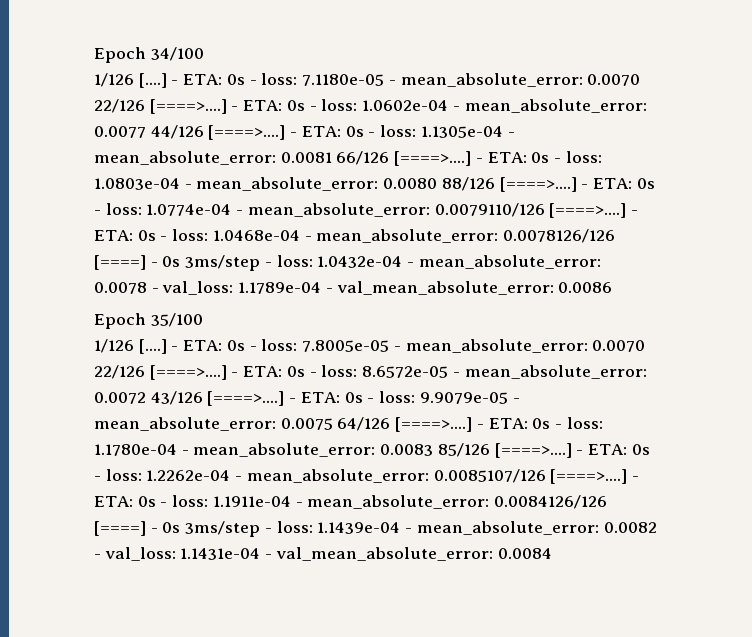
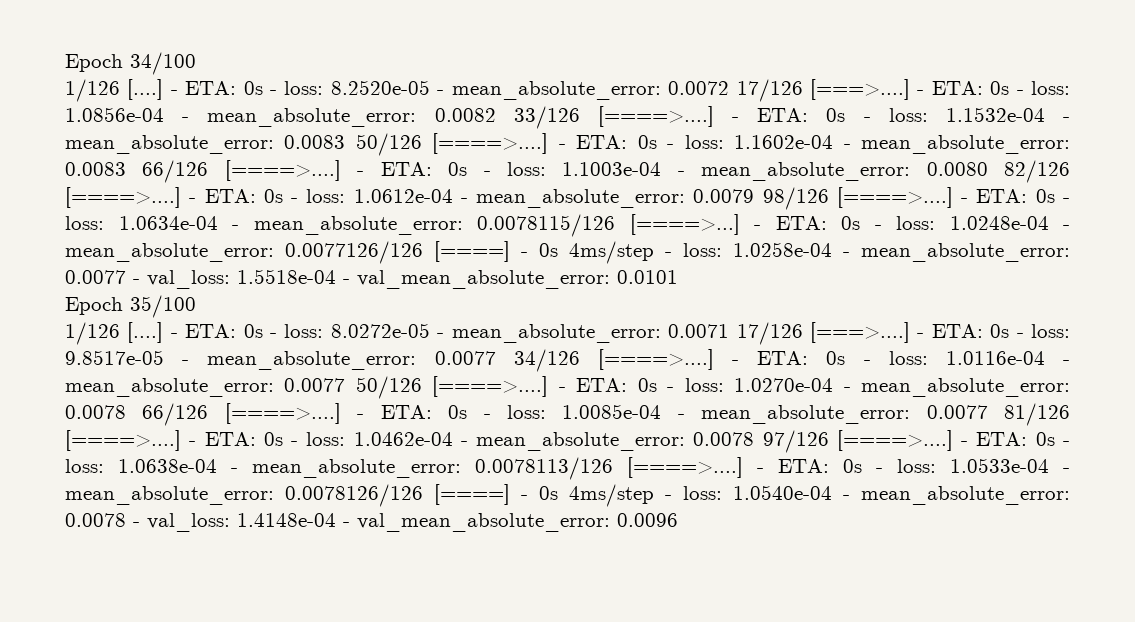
- - ETA: 0s - loss: 7.1180e-05 - mean_absolute_error: 0.0070 22/126 [====>....] - ETA: 0s - loss: 1.0602e-04 - mean_absolute_error: 0.0077 44/126 [====>....] - ETA: 0s - loss: 1.1305e-04 - mean_absolute_error: 0.0081 66/126 [====>....] - ETA: 0s - loss: 1.0803e-04 - mean_absolute_error: 0.0080 88/126 [====>....] - ETA: 0s - loss: 1.0774e-04 - mean_absolute_error: 0.0079110/126 [====>....] - ETA: 0s - loss: 1.0468e-04 - mean_absolute_error: 0.0078126/126 [====] - 0s 3ms/step - loss: 1.0432e-04 - mean_absolute_error: 0.0078 - val_loss: 1.1789e-04 - val_mean_absolute_error: 0.0086
+ - ETA: 0s - loss: 8.2520e-05 - mean_absolute_error: 0.0072 17/126 [===>....] - ETA: 0s - loss: 1.0856e-04 - mean_absolute_error: 0.0082 33/126 [====>....] - ETA: 0s - loss: 1.1532e-04 - mean_absolute_error: 0.0083 50/126 [====>....] - ETA: 0s - loss: 1.1602e-04 - mean_absolute_error: 0.0083 66/126 [====>....] - ETA: 0s - loss: 1.1003e-04 - mean_absolute_error: 0.0080 82/126 [====>....] - ETA: 0s - loss: 1.0612e-04 - mean_absolute_error: 0.0079 98/126 [====>....] - ETA: 0s - loss: 1.0634e-04 - mean_absolute_error: 0.0078115/126 [====>...] - ETA: 0s - loss: 1.0248e-04 - mean_absolute_error: 0.0077126/126 [====] - 0s 4ms/step - loss: 1.0258e-04 - mean_absolute_error: 0.0077 - val_loss: 1.5518e-04 - val_mean_absolute_error: 0.0101
- - ETA: 0s - loss: 7.8005e-05 - mean_absolute_error: 0.0070 22/126 [====>....] - ETA: 0s - loss: 8.6572e-05 - mean_absolute_error: 0.0072 43/126 [====>....] - ETA: 0s - loss: 9.9079e-05 - mean_absolute_error: 0.0075 64/126 [====>....] - ETA: 0s - loss: 1.1780e-04 - mean_absolute_error: 0.0083 85/126 [====>....] - ETA: 0s - loss: 1.2262e-04 - mean_absolute_error: 0.0085107/126 [====>....] - ETA: 0s - loss: 1.1911e-04 - mean_absolute_error: 0.0084126/126 [====] - 0s 3ms/step - loss: 1.1439e-04 - mean_absolute_error: 0.0082 - val_loss: 1.1431e-04 - val_mean_absolute_error: 0.0084
+ - ETA: 0s - loss: 8.0272e-05 - mean_absolute_error: 0.0071 17/126 [===>....] - ETA: 0s - loss: 9.8517e-05 - mean_absolute_error: 0.0077 34/126 [====>....] - ETA: 0s - loss: 1.0116e-04 - mean_absolute_error: 0.0077 50/126 [====>....] - ETA: 0s - loss: 1.0270e-04 - mean_absolute_error: 0.0078 66/126 [====>....] - ETA: 0s - loss: 1.0085e-04 - mean_absolute_error: 0.0077 81/126 [====>....] - ETA: 0s - loss: 1.0462e-04 - mean_absolute_error: 0.0078 97/126 [====>....] - ETA: 0s - loss: 1.0638e-04 - mean_absolute_error: 0.0078113/126 [====>....] - ETA: 0s - loss: 1.0533e-04 - mean_absolute_error: 0.0078126/126 [====] - 0s 4ms/step - loss: 1.0540e-04 - mean_absolute_error: 0.0078 - val_loss: 1.4148e-04 - val_mean_absolute_error: 0.0096

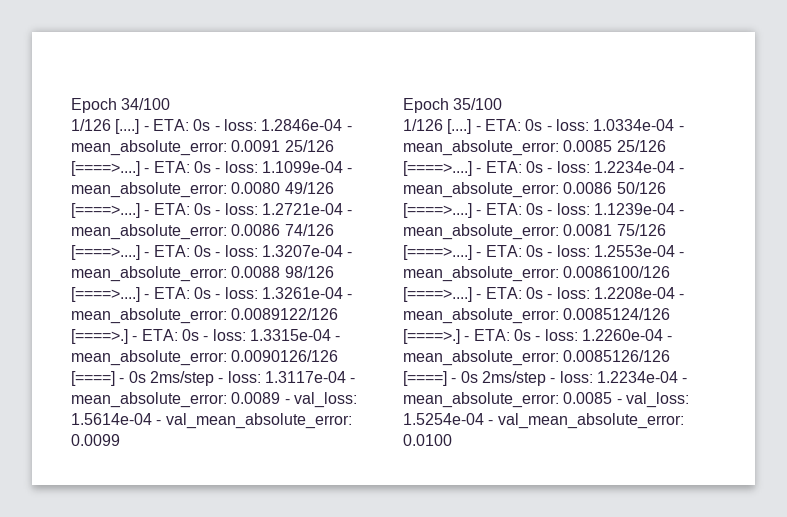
- - ETA: 0s - loss: 8.2520e-05 - mean_absolute_error: 0.0072 17/126 [===>....] - ETA: 0s - loss: 1.0856e-04 - mean_absolute_error: 0.0082 33/126 [====>....] - ETA: 0s - loss: 1.1532e-04 - mean_absolute_error: 0.0083 50/126 [====>....] - ETA: 0s - loss: 1.1602e-04 - mean_absolute_error: 0.0083 66/126 [====>....] - ETA: 0s - loss: 1.1003e-04 - mean_absolute_error: 0.0080 82/126 [====>....] - ETA: 0s - loss: 1.0612e-04 - mean_absolute_error: 0.0079 98/126 [====>....]
+ - ETA: 0s - loss: 1.2846e-04 - mean_absolute_error: 0.0091 25/126 [====>....] - ETA: 0s - loss: 1.1099e-04 - mean_absolute_error: 0.0080 49/126 [====>....] - ETA: 0s - loss: 1.2721e-04 - mean_absolute_error: 0.0086 74/126 [====>....] - ETA: 0s - loss: 1.3207e-04 - mean_absolute_error: 0.0088 98/126 [====>....]
- - ETA: 0s - loss: 1.0634e-04 - mean_absolute_error: 0.0078115/126 [====>...] - ETA: 0s - loss: 1.0248e-04 - mean_absolute_error: 0.0077126/126 [====] - 0s 4ms/step - loss: 1.0258e-04 - mean_absolute_error: 0.0077 - val_loss: 1.5518e-04 - val_mean_absolute_error: 0.0101
+ - ETA: 0s - loss: 1.3261e-04 - mean_absolute_error: 0.0089122/126 [====>.] - ETA: 0s - loss: 1.3315e-04 - mean_absolute_error: 0.0090126/126 [====] - 0s 2ms/step - loss: 1.3117e-04 - mean_absolute_error: 0.0089 - val_loss: 1.5614e-04 - val_mean_absolute_error: 0.0099
- - ETA: 0s - loss: 8.0272e-05 - mean_absolute_error: 0.0071 17/126 [===>....] - ETA: 0s - loss: 9.8517e-05 - mean_absolute_error: 0.0077 34/126 [====>....] - ETA: 0s - loss: 1.0116e-04 - mean_absolute_error: 0.0077 50/126 [====>....] - ETA: 0s - loss: 1.0270e-04 - mean_absolute_error: 0.0078 66/126 [====>....] - ETA: 0s - loss: 1.0085e-04 - mean_absolute_error: 0.0077 81/126 [====>....] - ETA: 0s - loss: 1.0462e-04 - mean_absolute_error: 0.0078 97/126 [====>....] - ETA: 0s - loss: 1.0638e-04 - mean_absolute_error: 0.0078113/126 [====>....] - ETA: 0s - loss: 1.0533e-04 - mean_absolute_error: 0.0078126/126 [====] - 0s 4ms/step - loss: 1.0540e-04 - mean_absolute_error: 0.0078 - val_loss: 1.4148e-04 - val_mean_absolute_error: 0.0096
+ - ETA: 0s - loss: 1.0334e-04 - mean_absolute_error: 0.0085 25/126 [====>....] - ETA: 0s - loss: 1.2234e-04 - mean_absolute_error: 0.0086 50/126 [====>....] - ETA: 0s - loss: 1.1239e-04 - mean_absolute_error: 0.0081 75/126 [====>....] - ETA: 0s - loss: 1.2553e-04 - mean_absolute_error: 0.0086100/126 [====>....] - ETA: 0s - loss: 1.2208e-04 - mean_absolute_error: 0.0085124/126 [====>.] - ETA: 0s - loss: 1.2260e-04 - mean_absolute_error: 0.0085126/126 [====] - 0s 2ms/step - loss: 1.2234e-04 - mean_absolute_error: 0.0085 - val_loss: 1.5254e-04 - val_mean_absolute_error: 0.0100

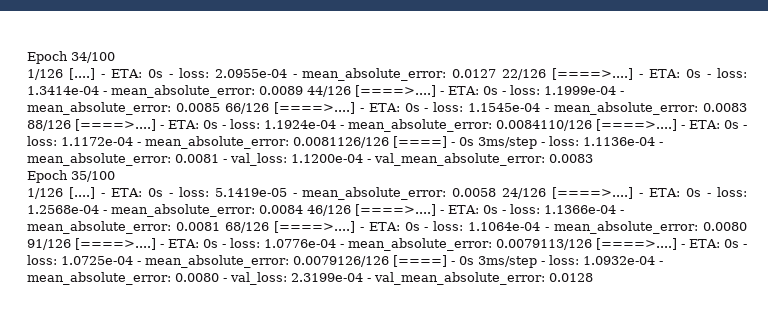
- - ETA: 0s - loss: 1.2846e-04 - mean_absolute_error: 0.0091 25/126 [====>....] - ETA: 0s - loss: 1.1099e-04 - mean_absolute_error: 0.0080 49/126 [====>....] - ETA: 0s - loss: 1.2721e-04 - mean_absolute_error: 0.0086 74/126 [====>....] - ETA: 0s - loss: 1.3207e-04 - mean_absolute_error: 0.0088 98/126 [====>....] - ETA: 0s - loss: 1.3261e-04 - mean_absolute_error: 0.0089122/126 [====>.] - ETA: 0s - loss: 1.3315e-04 - mean_absolute_error: 0.0090126/126 [====] - 0s 2ms/step - loss: 1.3117e-04 - mean_absolute_error: 0.0089 - val_loss: 1.5614e-04 - val_mean_absolute_error: 0.0099
+ - ETA: 0s - loss: 2.0955e-04 - mean_absolute_error: 0.0127 22/126 [====>....] - ETA: 0s - loss: 1.3414e-04 - mean_absolute_error: 0.0089 44/126 [====>....] - ETA: 0s - loss: 1.1999e-04 - mean_absolute_error: 0.0085 66/126 [====>....] - ETA: 0s - loss: 1.1545e-04 - mean_absolute_error: 0.0083 88/126 [====>....] - ETA: 0s - loss: 1.1924e-04 - mean_absolute_error: 0.0084110/126 [====>....] - ETA: 0s - loss: 1.1172e-04 - mean_absolute_error: 0.0081126/126 [====] - 0s 3ms/step - loss: 1.1136e-04 - mean_absolute_error: 0.0081 - val_loss: 1.1200e-04 - val_mean_absolute_error: 0.0083
- - ETA: 0s - loss: 1.0334e-04 - mean_absolute_error: 0.0085 25/126 [====>....] - ETA: 0s - loss: 1.2234e-04 - mean_absolute_error: 0.0086 50/126 [====>....] - ETA: 0s - loss: 1.1239e-04 - mean_absolute_error: 0.0081 75/126 [====>....] - ETA: 0s - loss: 1.2553e-04 - mean_absolute_error: 0.0086100/126 [====>....] - ETA: 0s - loss: 1.2208e-04 - mean_absolute_error: 0.0085124/126 [====>.] - ETA: 0s - loss: 1.2260e-04 - mean_absolute_error: 0.0085126/126 [====] - 0s 2ms/step - loss: 1.2234e-04 - mean_absolute_error: 0.0085 - val_loss: 1.5254e-04 - val_mean_absolute_error: 0.0100
+ - ETA: 0s - loss: 5.1419e-05 - mean_absolute_error: 0.0058 24/126 [====>....] - ETA: 0s - loss: 1.2568e-04 - mean_absolute_error: 0.0084 46/126 [====>....] - ETA: 0s - loss: 1.1366e-04 - mean_absolute_error: 0.0081 68/126 [====>....] - ETA: 0s - loss: 1.1064e-04 - mean_absolute_error: 0.0080 91/126 [====>....] - ETA: 0s - loss: 1.0776e-04 - mean_absolute_error: 0.0079113/126 [====>....] - ETA: 0s - loss: 1.0725e-04 - mean_absolute_error: 0.0079126/126 [====] - 0s 3ms/step - loss: 1.0932e-04 - mean_absolute_error: 0.0080 - val_loss: 2.3199e-04 - val_mean_absolute_error: 0.0128

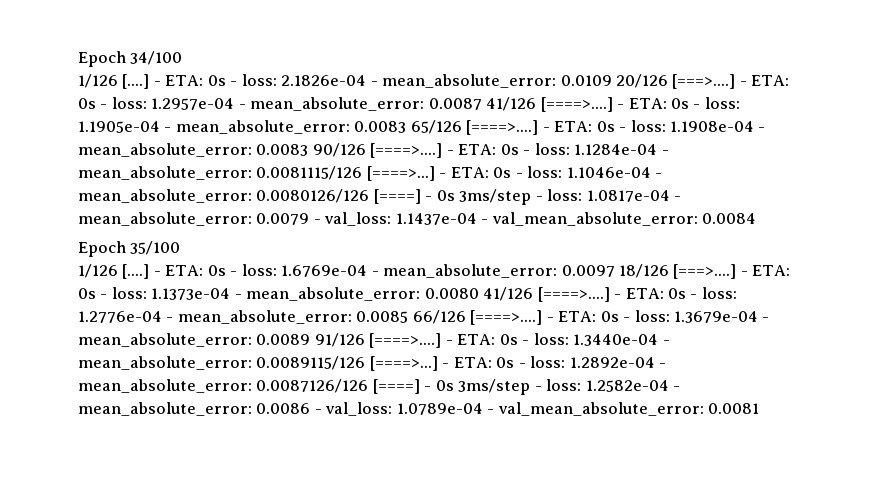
- - ETA: 0s - loss: 2.0955e-04 - mean_absolute_error: 0.0127 22/126 [====>....] - ETA: 0s - loss: 1.3414e-04 - mean_absolute_error: 0.0089 44/126 [====>....] - ETA: 0s - loss: 1.1999e-04 - mean_absolute_error: 0.0085 66/126 [====>....] - ETA: 0s - loss: 1.1545e-04 - mean_absolute_error: 0.0083 88/126 [====>....] - ETA: 0s - loss: 1.1924e-04 - mean_absolute_error: 0.0084110/126 [====>....] - ETA: 0s - loss: 1.1172e-04 - mean_absolute_error: 0.0081126/126 [====] - 0s 3ms/step - loss: 1.1136e-04 - mean_absolute_error: 0.0081 - val_loss: 1.1200e-04 - val_mean_absolute_error: 0.0083
+ - ETA: 0s - loss: 2.1826e-04 - mean_absolute_error: 0.0109 20/126 [===>....] - ETA: 0s - loss: 1.2957e-04 - mean_absolute_error: 0.0087 41/126 [====>....] - ETA: 0s - loss: 1.1905e-04 - mean_absolute_error: 0.0083 65/126 [====>....] - ETA: 0s - loss: 1.1908e-04 - mean_absolute_error: 0.0083 90/126 [====>....] - ETA: 0s - loss: 1.1284e-04 - mean_absolute_error: 0.0081115/126 [====>...] - ETA: 0s - loss: 1.1046e-04 - mean_absolute_error: 0.0080126/126 [====] - 0s 3ms/step - loss: 1.0817e-04 - mean_absolute_error: 0.0079 - val_loss: 1.1437e-04 - val_mean_absolute_error: 0.0084
- - ETA: 0s - loss: 5.1419e-05 - mean_absolute_error: 0.0058 24/126 [====>....] - ETA: 0s - loss: 1.2568e-04 - mean_absolute_error: 0.0084 46/126 [====>....] - ETA: 0s - loss: 1.1366e-04 - mean_absolute_error: 0.0081 68/126 [====>....] - ETA: 0s - loss: 1.1064e-04 - mean_absolute_error: 0.0080 91/126 [====>....]
+ - ETA: 0s - loss: 1.6769e-04 - mean_absolute_error: 0.0097 18/126 [===>....] - ETA: 0s - loss: 1.1373e-04 - mean_absolute_error: 0.0080 41/126 [====>....] - ETA: 0s - loss: 1.2776e-04 - mean_absolute_error: 0.0085 66/126 [====>....] - ETA: 0s - loss: 1.3679e-04 - mean_absolute_error: 0.0089 91/126 [====>....]
- - ETA: 0s - loss: 1.0776e-04 - mean_absolute_error: 0.0079113/126 [====>....] - ETA: 0s - loss: 1.0725e-04 - mean_absolute_error: 0.0079126/126 [====] - 0s 3ms/step - loss: 1.0932e-04 - mean_absolute_error: 0.0080 - val_loss: 2.3199e-04 - val_mean_absolute_error: 0.0128
+ - ETA: 0s - loss: 1.3440e-04 - mean_absolute_error: 0.0089115/126 [====>...] - ETA: 0s - loss: 1.2892e-04 - mean_absolute_error: 0.0087126/126 [====] - 0s 3ms/step - loss: 1.2582e-04 - mean_absolute_error: 0.0086 - val_loss: 1.0789e-04 - val_mean_absolute_error: 0.0081

